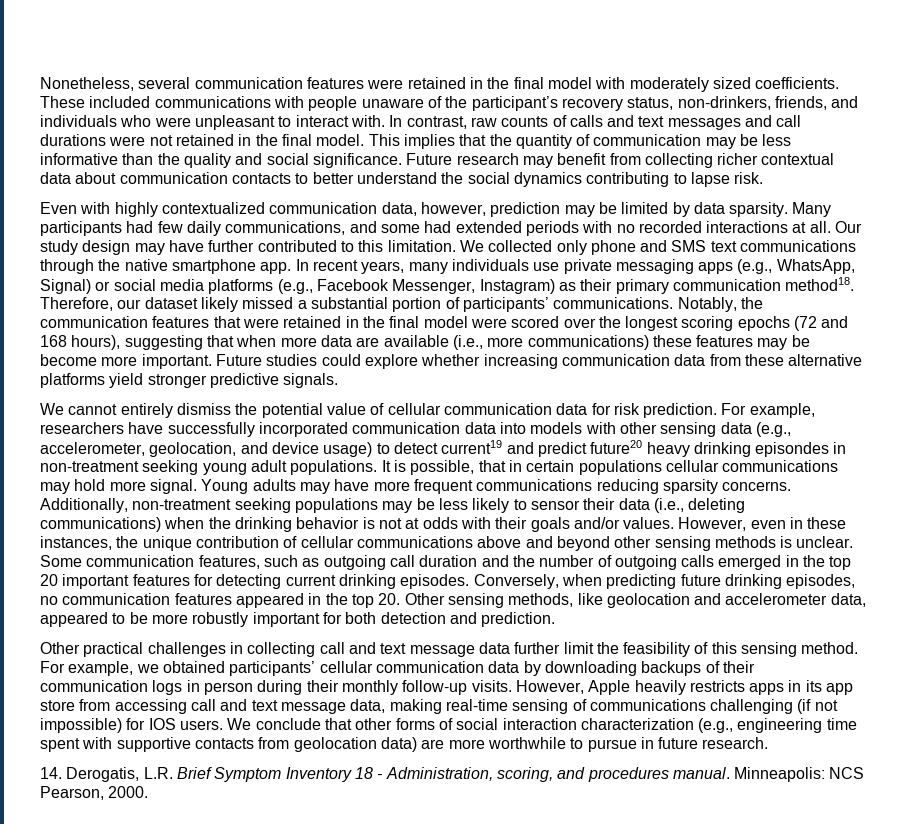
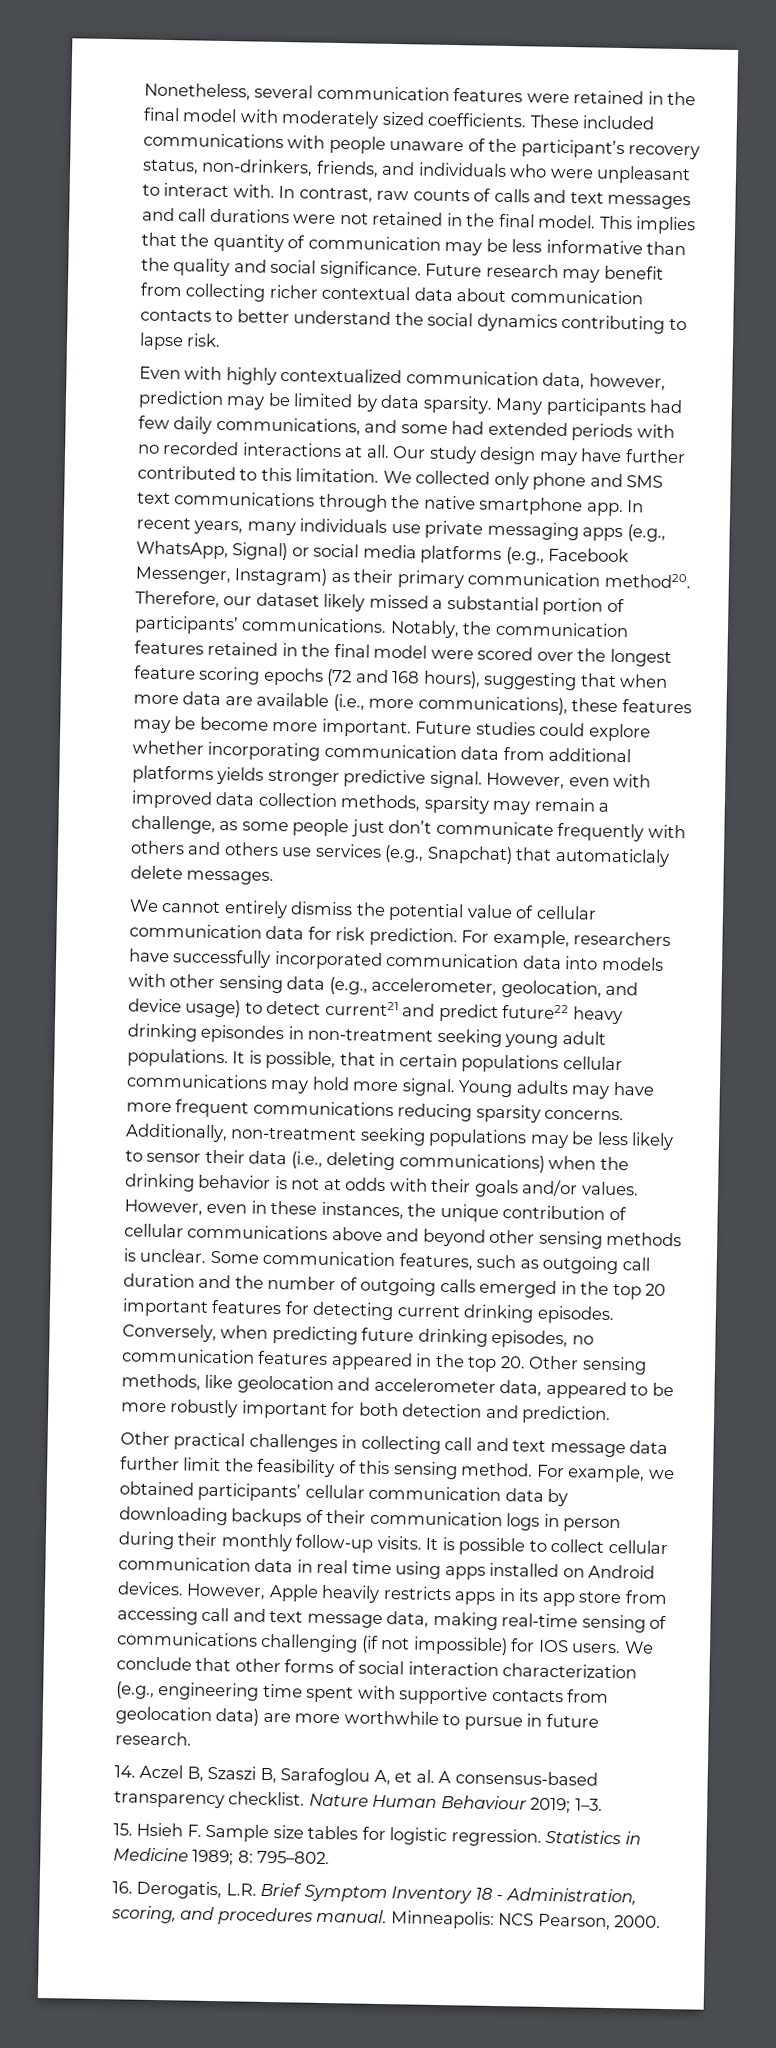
- In recent years, many individuals use private messaging apps (e.g., WhatsApp, Signal) or social media platforms (e.g., Facebook Messenger, Instagram) as their primary communication method18.
+ In recent years, many individuals use private messaging apps (e.g., WhatsApp, Signal) or social media platforms (e.g., Facebook Messenger, Instagram) as their primary communication method20.
- Notably, the communication features that were retained in the final model were scored over the longest scoring epochs (72 and 168 hours), suggesting that when more data are available (i.e., more communications) these features may be become more important.
+ Notably, the communication features retained in the final model were scored over the longest feature scoring epochs (72 and 168 hours), suggesting that when more data are available (i.e., more communications), these features may be become more important.
- Future studies could explore whether increasing communication data from these alternative platforms yield stronger predictive signals.
+ Future studies could explore whether incorporating communication data from additional platforms yields stronger predictive signal. However, even with improved data collection methods, sparsity may remain a challenge, as some people just don’t communicate frequently with others and others use services (e.g., Snapchat) that automaticlaly delete messages.
- For example, researchers have successfully incorporated communication data into models with other sensing data (e.g., accelerometer, geolocation, and device usage) to detect current19 and predict future20 heavy drinking episondes in non-treatment seeking young adult populations.
+ For example, researchers have successfully incorporated communication data into models with other sensing data (e.g., accelerometer, geolocation, and device usage) to detect current21 and predict future22 heavy drinking episondes in non-treatment seeking young adult populations.
+ It is possible to collect cellular communication data in real time using apps installed on Android devices.
- 14. Derogatis, L.R. Brief Symptom Inventory 18 - Administration, scoring, and procedures manual.
+ 14. Aczel B, Szaszi B, Sarafoglou A, et al. A consensus-based transparency checklist. Nature Human Behaviour 2019; 1–3.
+ 15. Hsieh F. Sample size tables for logistic regression. Statistics in Medicine 1989; 8: 795–802.
+ 16. Derogatis, L.R. Brief Symptom Inventory 18 - Administration, scoring, and procedures manual.

